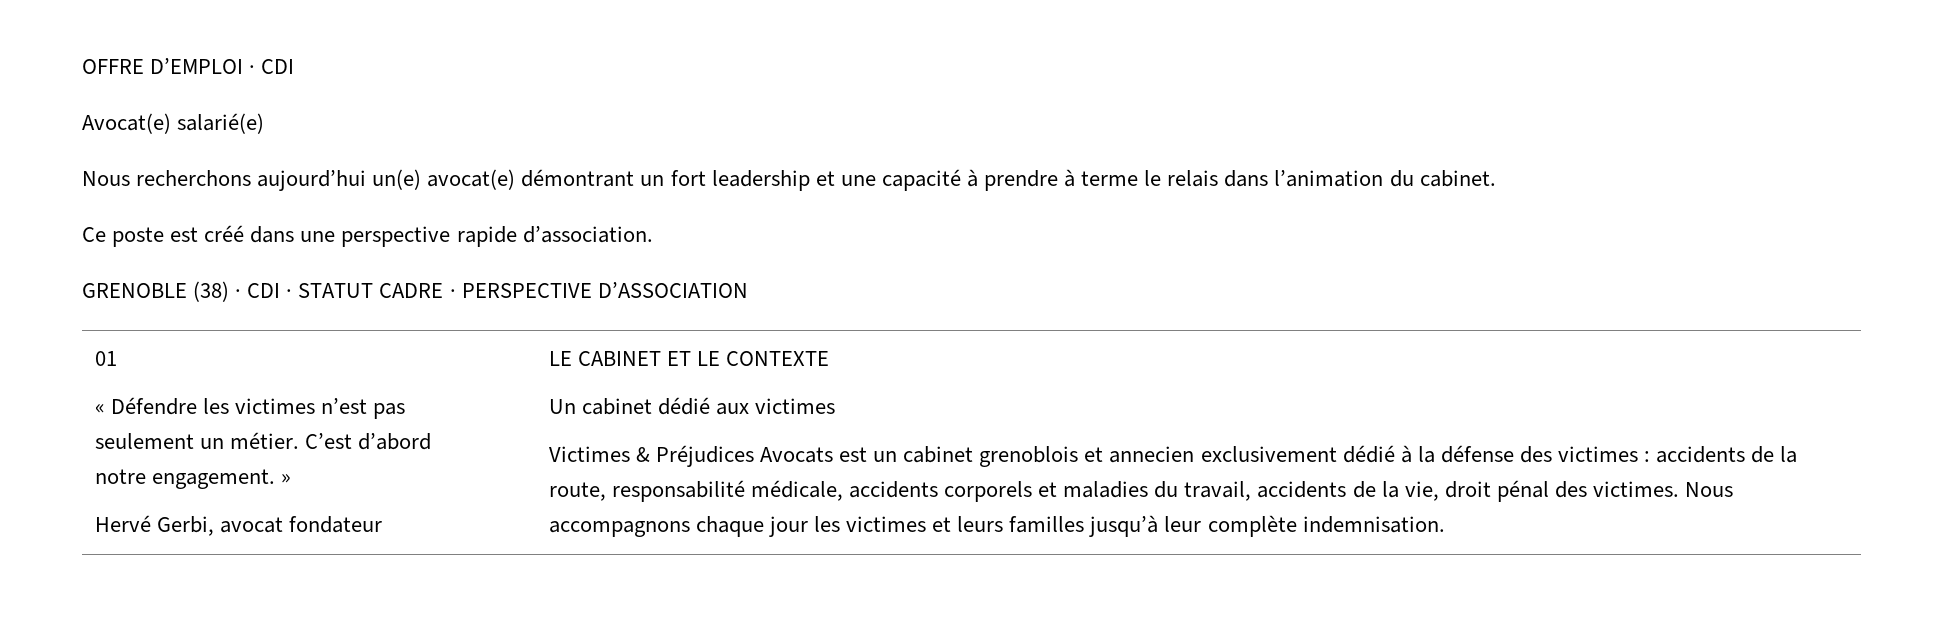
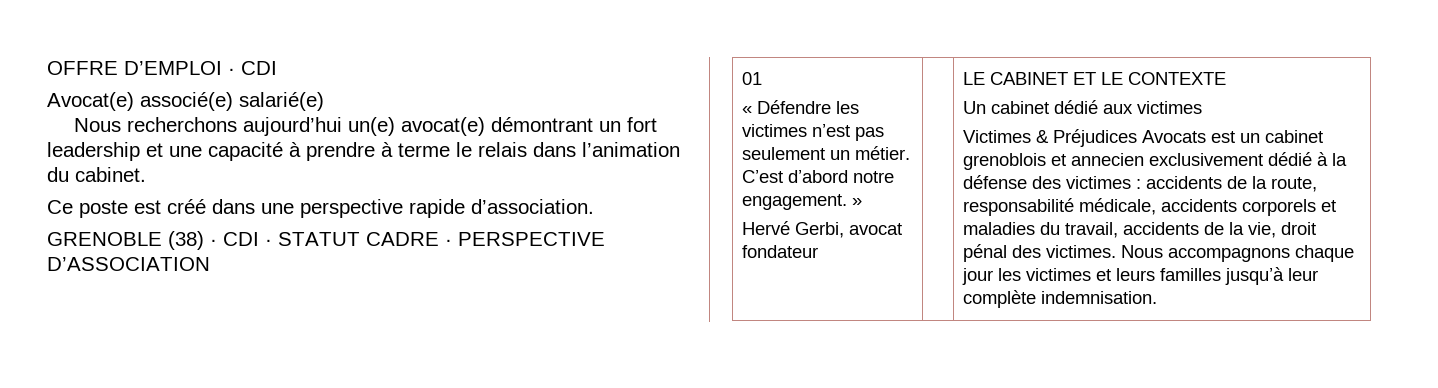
- Avocat(e) salarié(e)
+ Avocat(e) associé(e) salarié(e)

